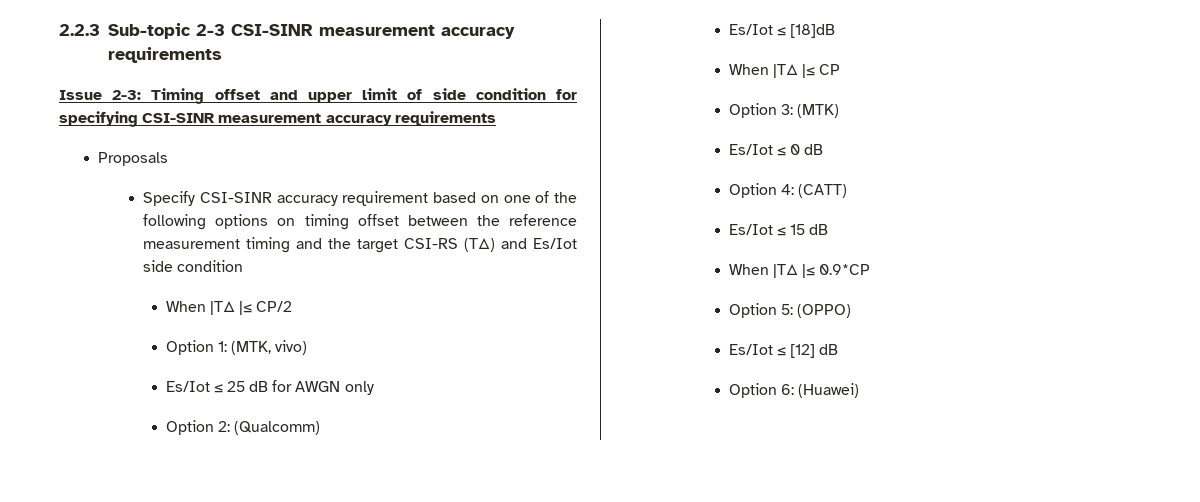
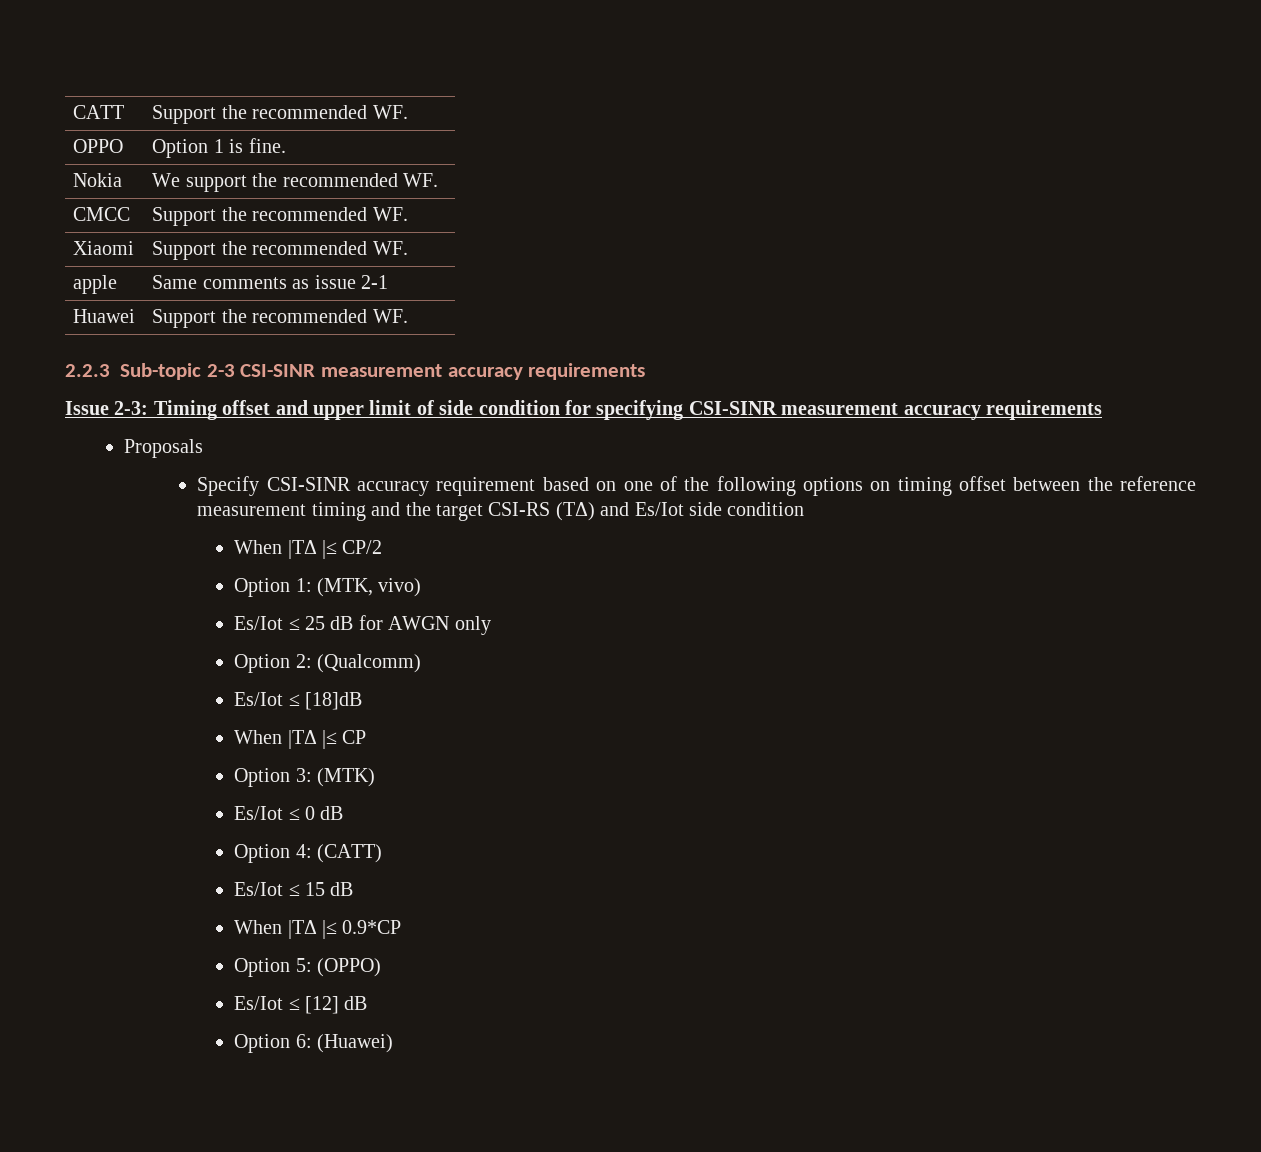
+ CATT | Support the recommended WF.
+ OPPO | Option 1 is fine.
+ Nokia | We support the recommended WF.
+ CMCC | Support the recommended WF.
+ Xiaomi | Support the recommended WF.
+ apple | Same comments as issue 2-1
+ Huawei | Support the recommended WF.

